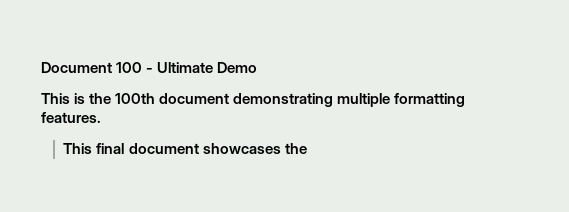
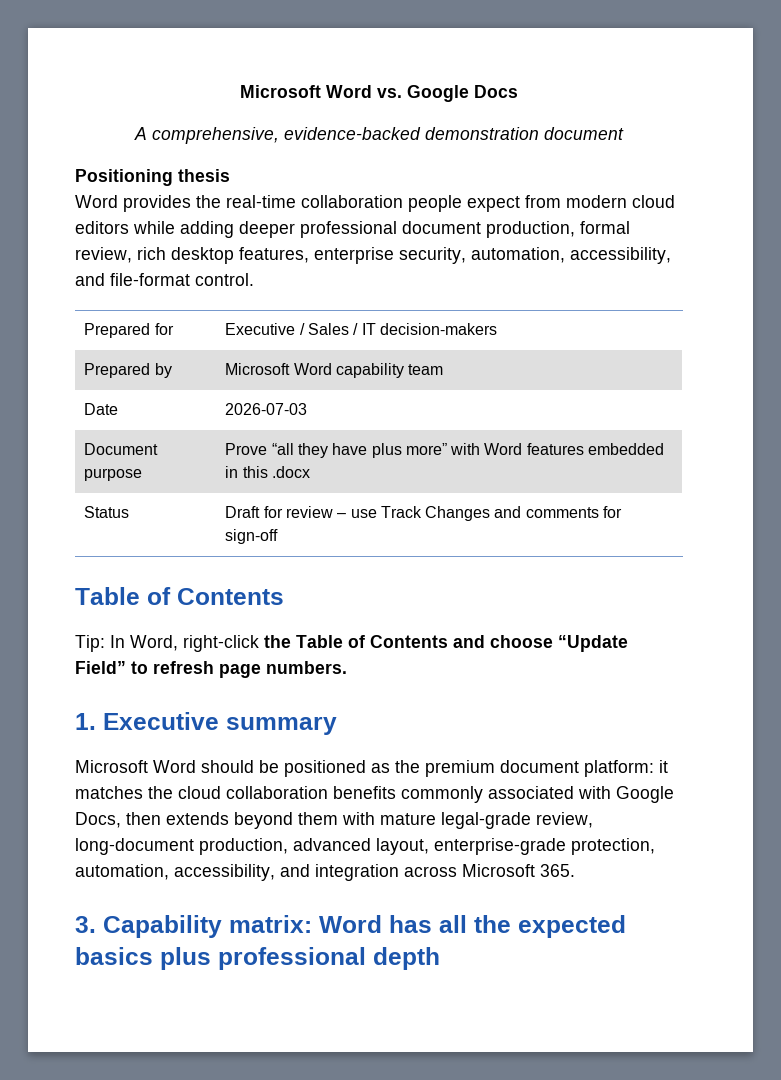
- Document 100 - Ultimate Demo
- This is the 100th document demonstrating multiple formatting features.
- This final document showcases the
+ Microsoft Word vs. Google Docs
+ A comprehensive, evidence-backed demonstration document
+ Positioning thesis
+ Word provides the real-time collaboration people expect from modern cloud editors while adding deeper professional document production, formal review, rich desktop features, enterprise security, automation, accessibility, and file-format control.
+ Prepared for | Executive / Sales / IT decision-makers
+ Prepared by | Microsoft Word capability team
+ Date | 2026-07-03
+ Document purpose | Prove “all they have plus more” with Word features embedded in this .docx
+ Status | Draft for review – use Track Changes and comments for sign-off
+ Table of Contents
+ Tip: In Word, right-click the Table of Contents and choose “Update Field” to refresh page numbers.
+ 1. Executive summary
+ Microsoft Word should be positioned as the premium document platform: it matches the cloud collaboration benefits commonly associated with Google Docs, then extends beyond them with mature legal-grade review, long-document production, advanced layout, enterprise-grade protection, automation, accessibility, and integration across Microsoft 365.
+ 3. Capability matrix: Word has all the expected basics plus professional depth

